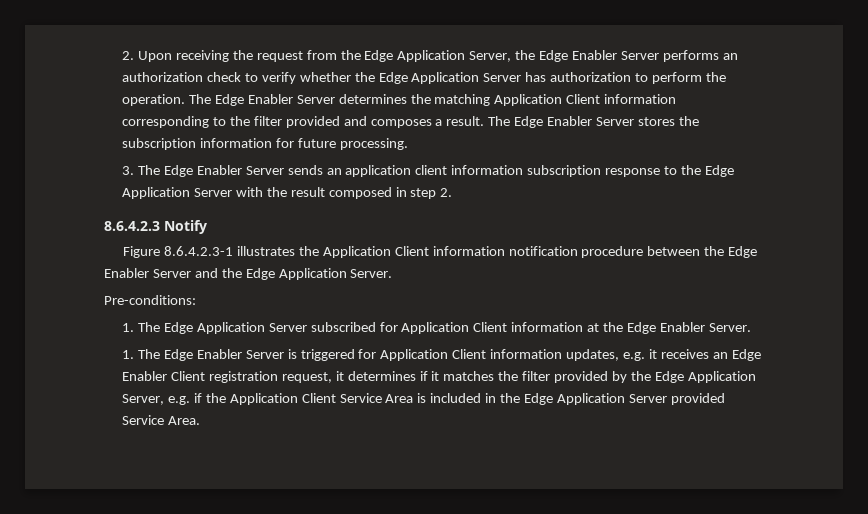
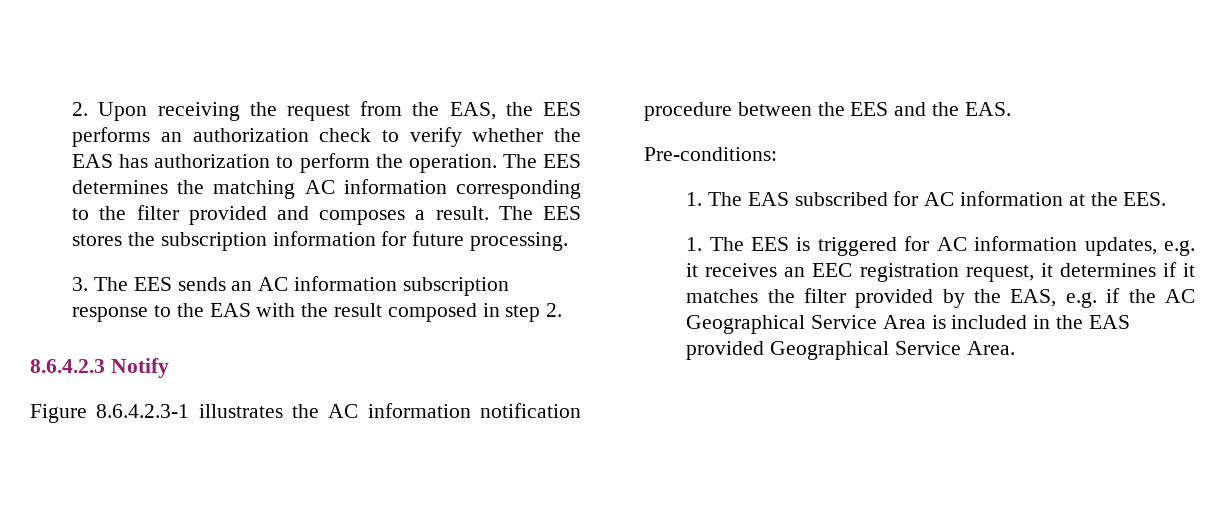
- 2. Upon receiving the request from the Edge Application Server, the Edge Enabler Server performs an authorization check to verify whether the Edge Application Server has authorization to perform the operation.
+ 2. Upon receiving the request from the EAS, the EES performs an authorization check to verify whether the EAS has authorization to perform the operation.
- The Edge Enabler Server determines the matching Application Client information corresponding to the filter provided and composes a result.
+ The EES determines the matching AC information corresponding to the filter provided and composes a result.
- The Edge Enabler Server stores the subscription information for future processing.
+ The EES stores the subscription information for future processing.
- 3. The Edge Enabler Server sends an application client information subscription response to the Edge Application Server with the result composed in step 2.
+ 3. The EES sends an AC information subscription response to the EAS with the result composed in step 2.
- Figure 8.6.4.2.3-1 illustrates the Application Client information notification procedure between the Edge Enabler Server and the Edge Application Server.
+ Figure 8.6.4.2.3-1 illustrates the AC information notification procedure between the EES and the EAS.
  Pre-conditions:
- 1. The Edge Application Server subscribed for Application Client information at the Edge Enabler Server.
- 1. The Edge Enabler Server is triggered for Application Client information updates, e.g. it receives an Edge Enabler Client registration request, it determines if it matches the filter provided by the Edge Application Server, e.g. if the Application Client Service Area is included in the Edge Application Server provided Service Area.
+ 1. The EAS subscribed for AC information at the EES.
+ 1. The EES is triggered for AC information updates, e.g. it receives an EEC registration request, it determines if it matches the filter provided by the EAS, e.g. if the AC Geographical Service Area is included in the EAS provided Geographical Service Area.

